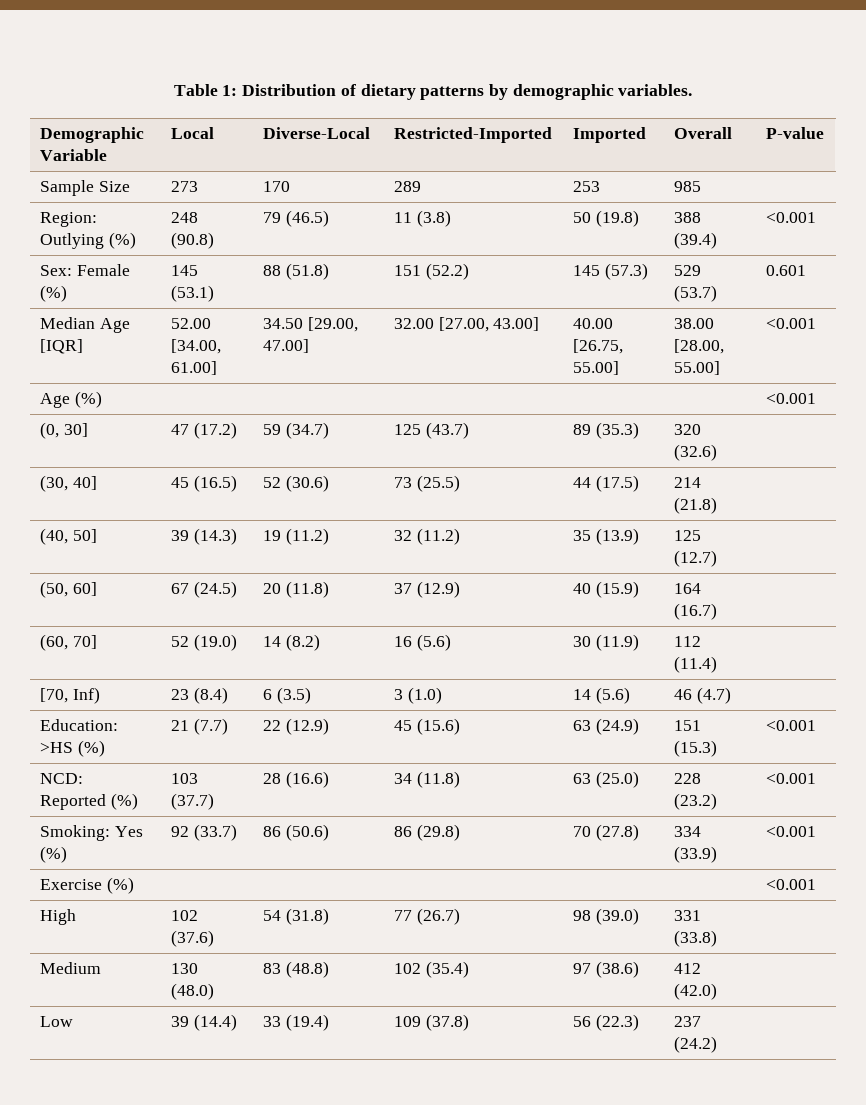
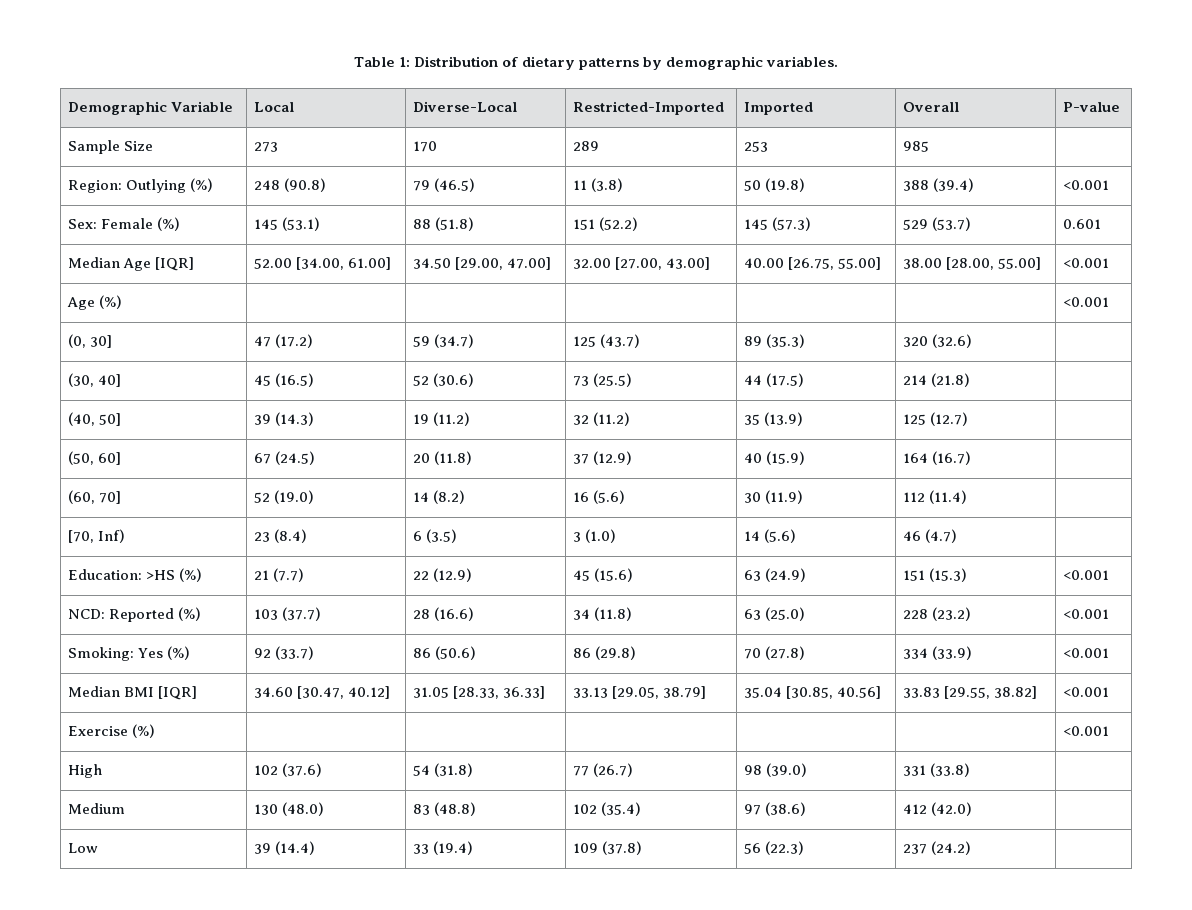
+ Median BMI [IQR] | 34.60 [30.47, 40.12] | 31.05 [28.33, 36.33] | 33.13 [29.05, 38.79] | 35.04 [30.85, 40.56] | 33.83 [29.55, 38.82] | <0.001

